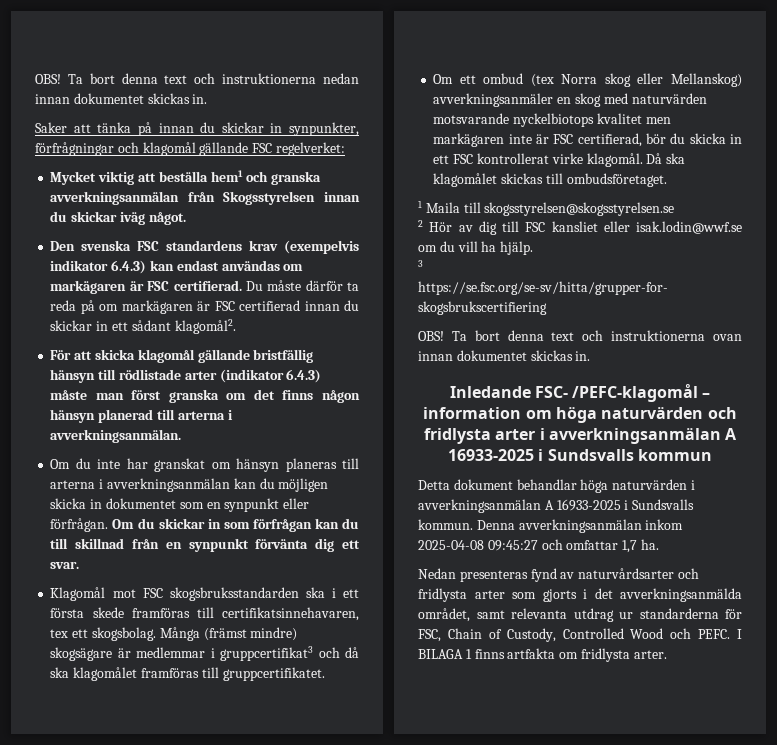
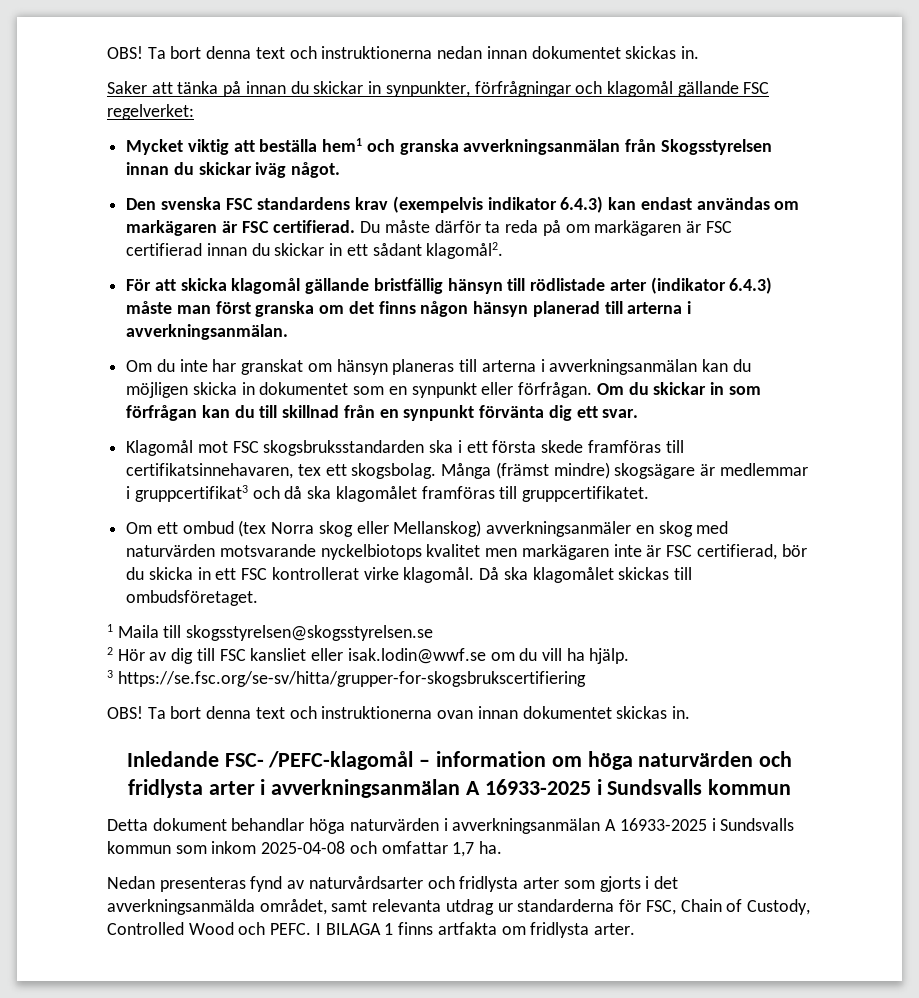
- Detta dokument behandlar höga naturvärden i avverkningsanmälan A 16933-2025 i Sundsvalls kommun. Denna avverkningsanmälan inkom 2025-04-08 09:45:27 och omfattar 1,7 ha.
+ Detta dokument behandlar höga naturvärden i avverkningsanmälan A 16933-2025 i Sundsvalls kommun som inkom 2025-04-08 och omfattar 1,7 ha.

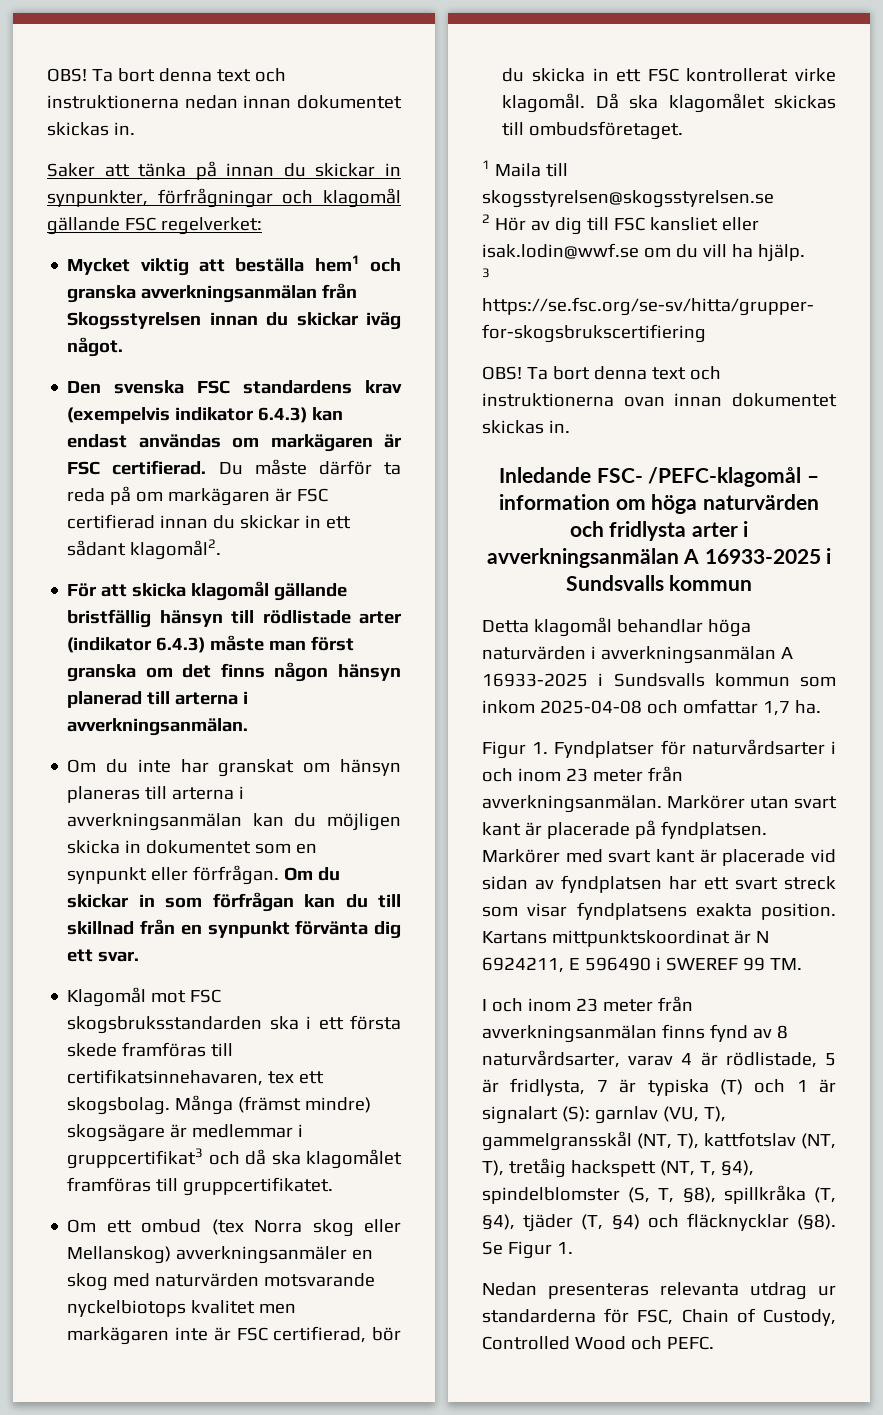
- Detta dokument behandlar höga naturvärden i avverkningsanmälan A 16933-2025 i Sundsvalls kommun som inkom 2025-04-08 och omfattar 1,7 ha.
+ Detta klagomål behandlar höga naturvärden i avverkningsanmälan A 16933-2025 i Sundsvalls kommun som inkom 2025-04-08 och omfattar 1,7 ha.
- Nedan presenteras fynd av naturvårdsarter och fridlysta arter som gjorts i det avverkningsanmälda området, samt relevanta utdrag ur standarderna för FSC, Chain of Custody, Controlled Wood och PEFC. I BILAGA 1 finns artfakta om fridlysta arter.
+ Figur 1. Fyndplatser för naturvårdsarter i och inom 23 meter från avverkningsanmälan. Markörer utan svart kant är placerade på fyndplatsen. Markörer med svart kant är placerade vid sidan av fyndplatsen har ett svart streck som visar fyndplatsens exakta position. Kartans mittpunktskoordinat är N 6924211, E 596490 i SWEREF 99 TM.
+ I och inom 23 meter från avverkningsanmälan finns fynd av 8 naturvårdsarter, varav 4 är rödlistade, 5 är fridlysta, 7 är typiska (T) och 1 är signalart (S): garnlav (VU, T), gammelgransskål (NT, T), kattfotslav (NT, T), tretåig hackspett (NT, T, §4), spindelblomster (S, T, §8), spillkråka (T, §4), tjäder (T, §4) och fläcknycklar (§8). Se Figur 1.
+ Nedan presenteras relevanta utdrag ur standarderna för FSC, Chain of Custody, Controlled Wood och PEFC.

